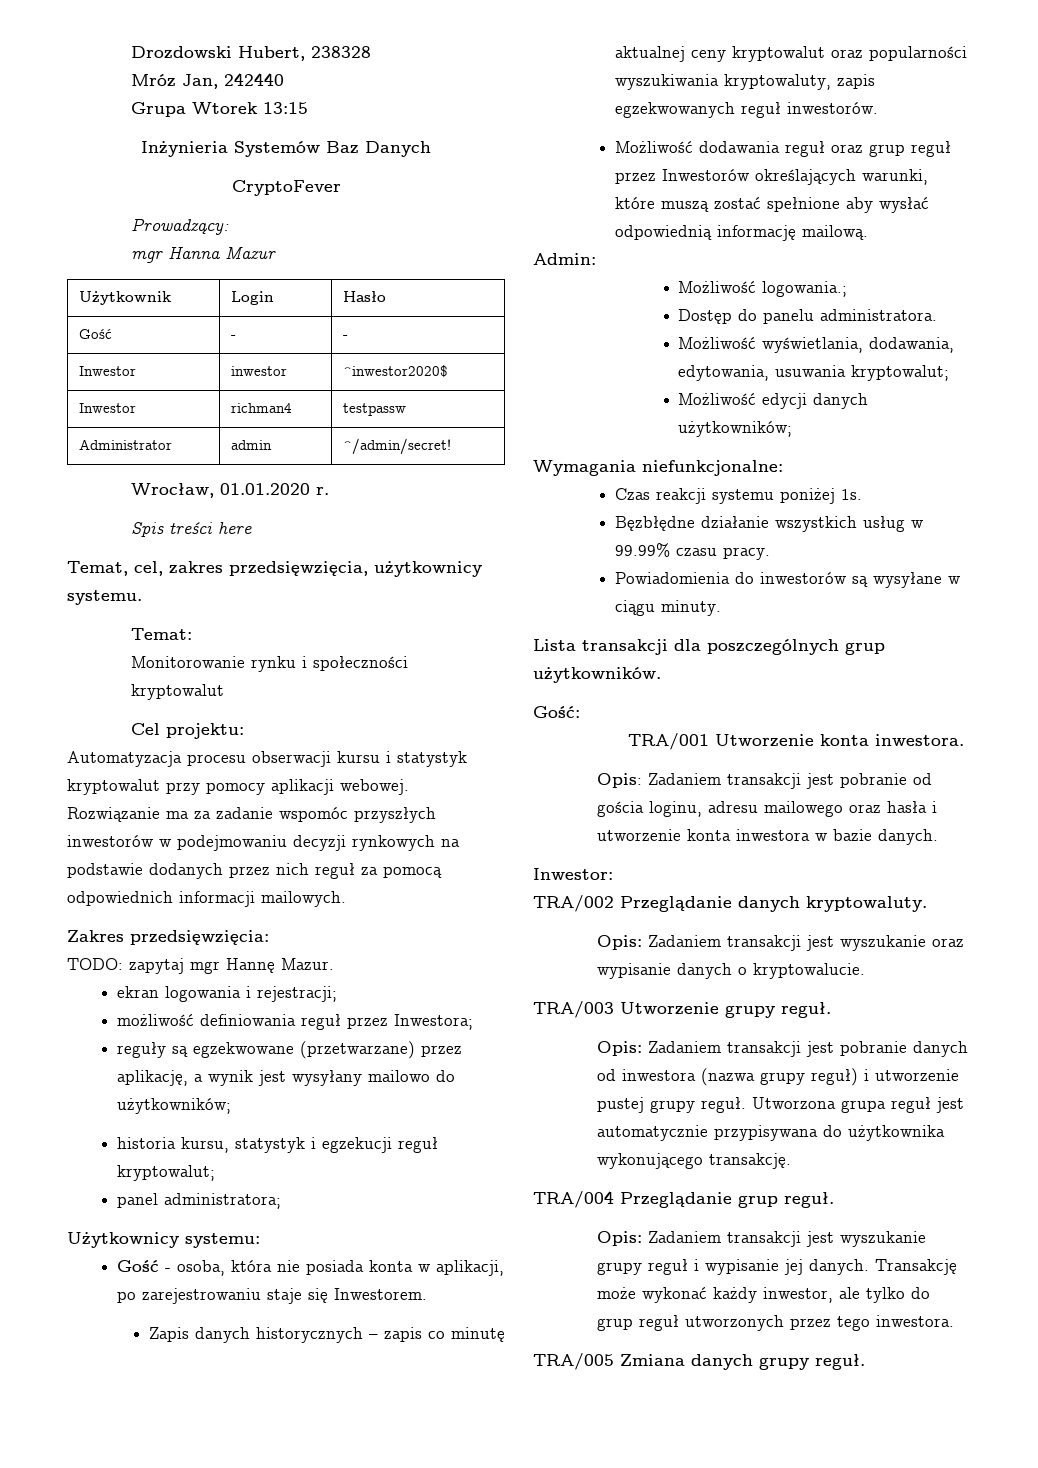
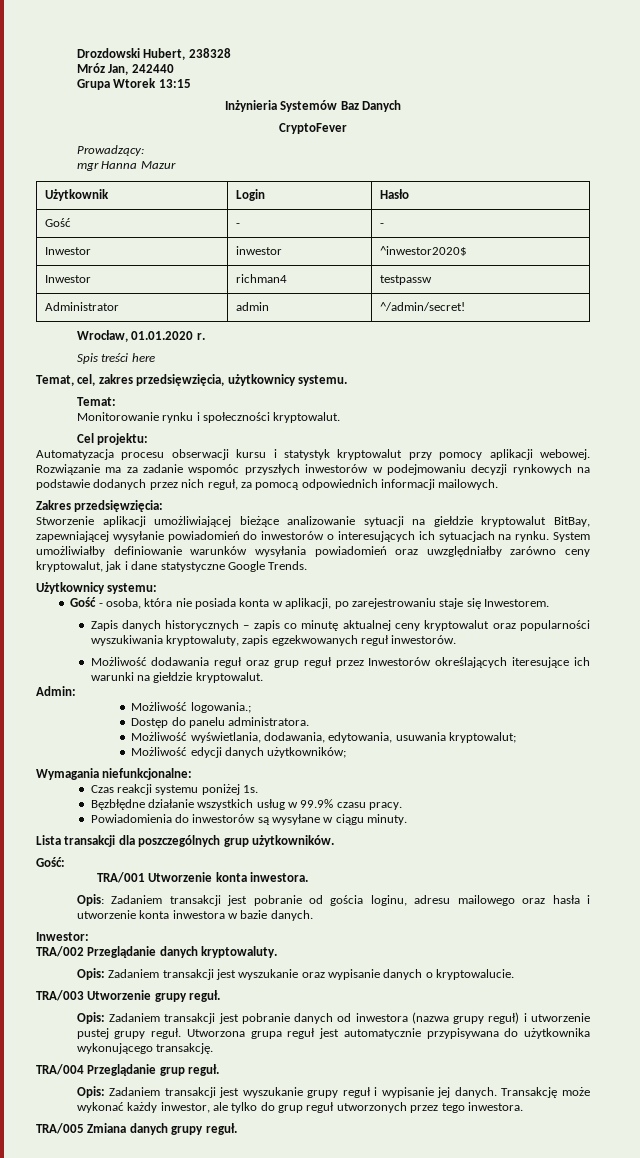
- Monitorowanie rynku i społeczności kryptowalut
+ Monitorowanie rynku i społeczności kryptowalut.
- Rozwiązanie ma za zadanie wspomóc przyszłych inwestorów w podejmowaniu decyzji rynkowych na podstawie dodanych przez nich reguł za pomocą odpowiednich informacji mailowych.
+ Rozwiązanie ma za zadanie wspomóc przyszłych inwestorów w podejmowaniu decyzji rynkowych na podstawie dodanych przez nich reguł, za pomocą odpowiednich informacji mailowych.
- TODO: zapytaj mgr Hannę Mazur.
- ekran logowania i rejestracji;
- możliwość definiowania reguł przez Inwestora;
- reguły są egzekwowane (przetwarzane) przez aplikację, a wynik jest wysyłany mailowo do użytkowników;
- historia kursu, statystyk i egzekucji reguł kryptowalut;
- panel administratora;
+ Stworzenie aplikacji umożliwiającej bieżące analizowanie sytuacji na giełdzie kryptowalut BitBay, zapewniającej wysyłanie powiadomień do inwestorów o interesujących ich sytuacjach na rynku. System umożliwiałby definiowanie warunków wysyłania powiadomień oraz uwzględniałby zarówno ceny kryptowalut, jak i dane statystyczne Google Trends.
- Możliwość dodawania reguł oraz grup reguł przez Inwestorów określających warunki, które muszą zostać spełnione aby wysłać odpowiednią informację mailową.
+ Możliwość dodawania reguł oraz grup reguł przez Inwestorów określających iteresujące ich warunki na giełdzie kryptowalut.
- Bęzbłędne działanie wszystkich usług w 99.99% czasu pracy.
+ Bęzbłędne działanie wszystkich usług w 99.9% czasu pracy.

